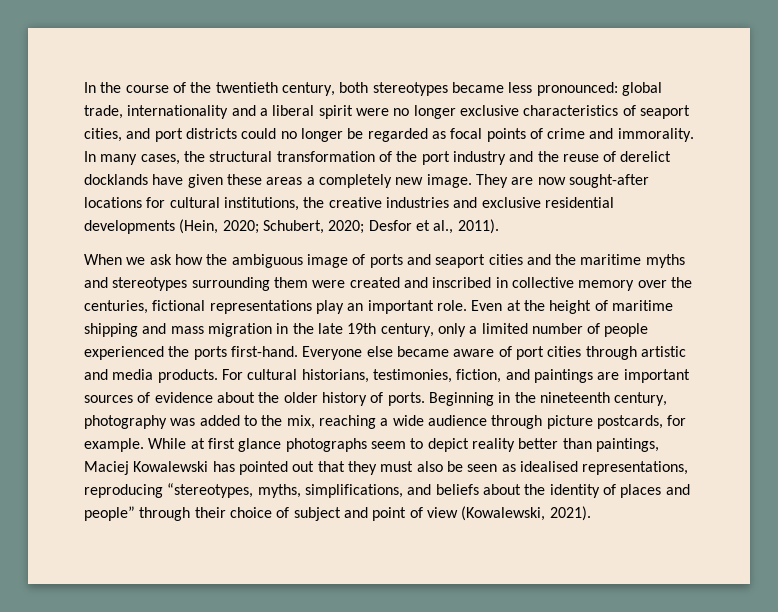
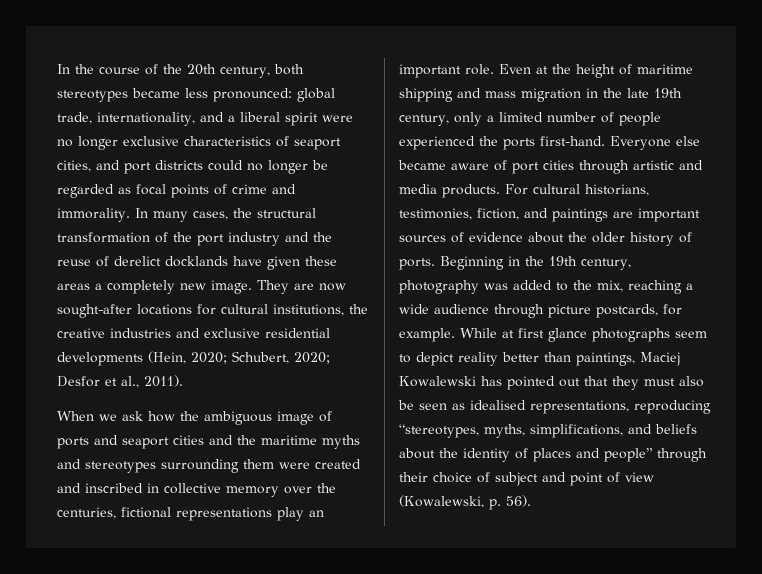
- In the course of the twentieth century, both stereotypes became less pronounced: global trade, internationality and a liberal spirit were no longer exclusive characteristics of seaport cities, and port districts could no longer be regarded as focal points of crime and immorality.
+ In the course of the 20th century, both stereotypes became less pronounced: global trade, internationality, and a liberal spirit were no longer exclusive characteristics of seaport cities, and port districts could no longer be regarded as focal points of crime and immorality.
- Beginning in the nineteenth century, photography was added to the mix, reaching a wide audience through picture postcards, for example.
+ Beginning in the 19th century, photography was added to the mix, reaching a wide audience through picture postcards, for example.
- While at first glance photographs seem to depict reality better than paintings, Maciej Kowalewski has pointed out that they must also be seen as idealised representations, reproducing “stereotypes, myths, simplifications, and beliefs about the identity of places and people” through their choice of subject and point of view (Kowalewski, 2021).
+ While at first glance photographs seem to depict reality better than paintings, Maciej Kowalewski has pointed out that they must also be seen as idealised representations, reproducing “stereotypes, myths, simplifications, and beliefs about the identity of places and people” through their choice of subject and point of view (Kowalewski, p. 56).

